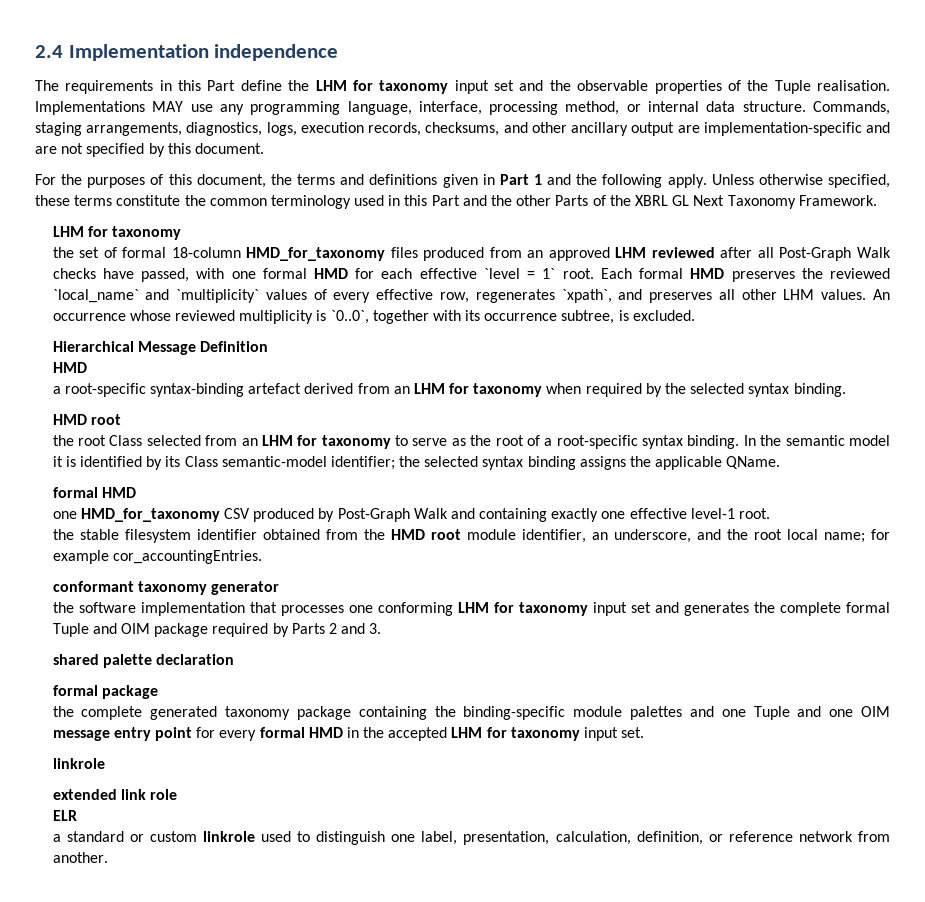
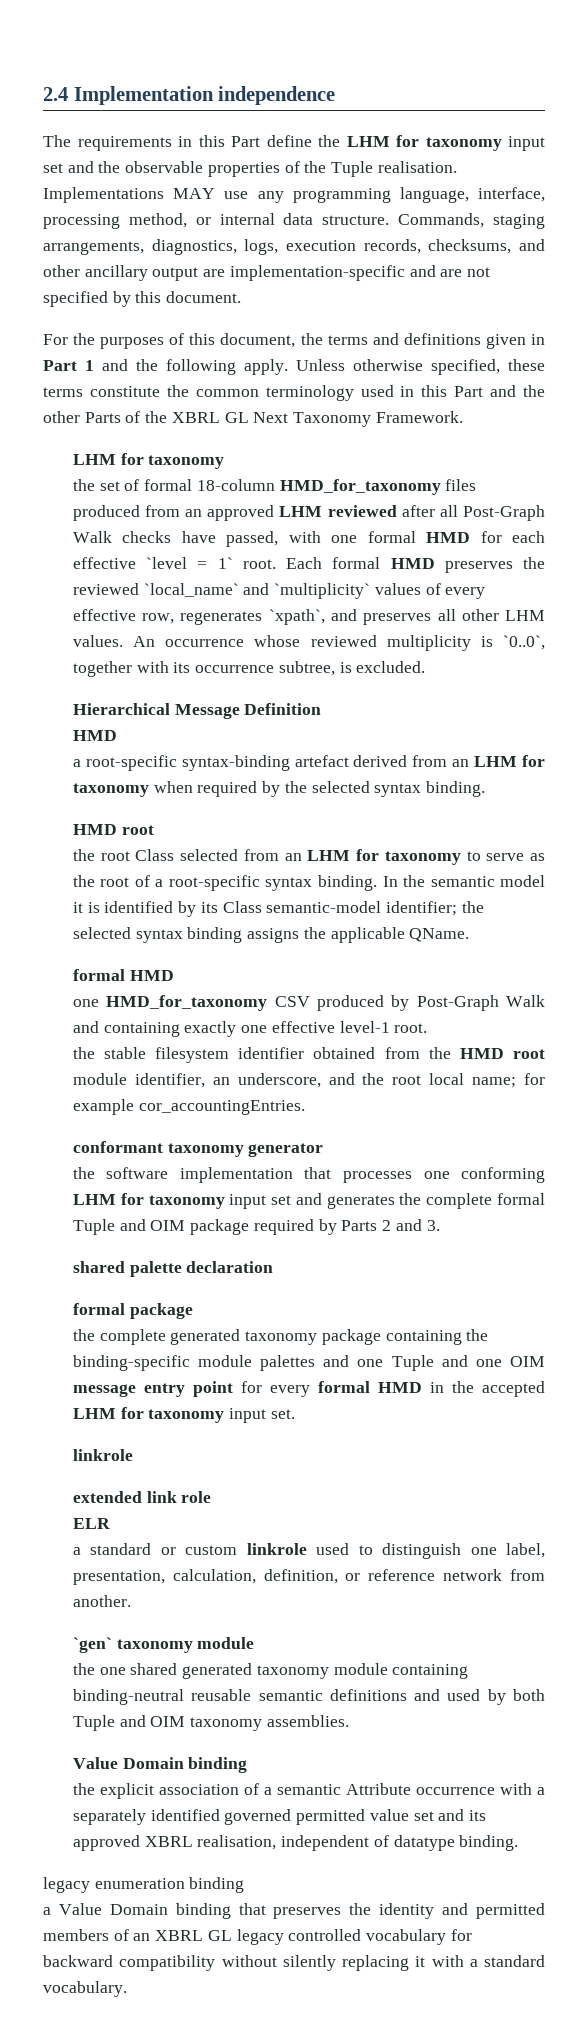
+ `gen` taxonomy module
+ the one shared generated taxonomy module containing binding-neutral reusable semantic definitions and used by both Tuple and OIM taxonomy assemblies.
+ Value Domain binding
+ the explicit association of a semantic Attribute occurrence with a separately identified governed permitted value set and its approved XBRL realisation, independent of datatype binding.
+ legacy enumeration binding
+ a Value Domain binding that preserves the identity and permitted members of an XBRL GL legacy controlled vocabulary for backward compatibility without silently replacing it with a standard vocabulary.

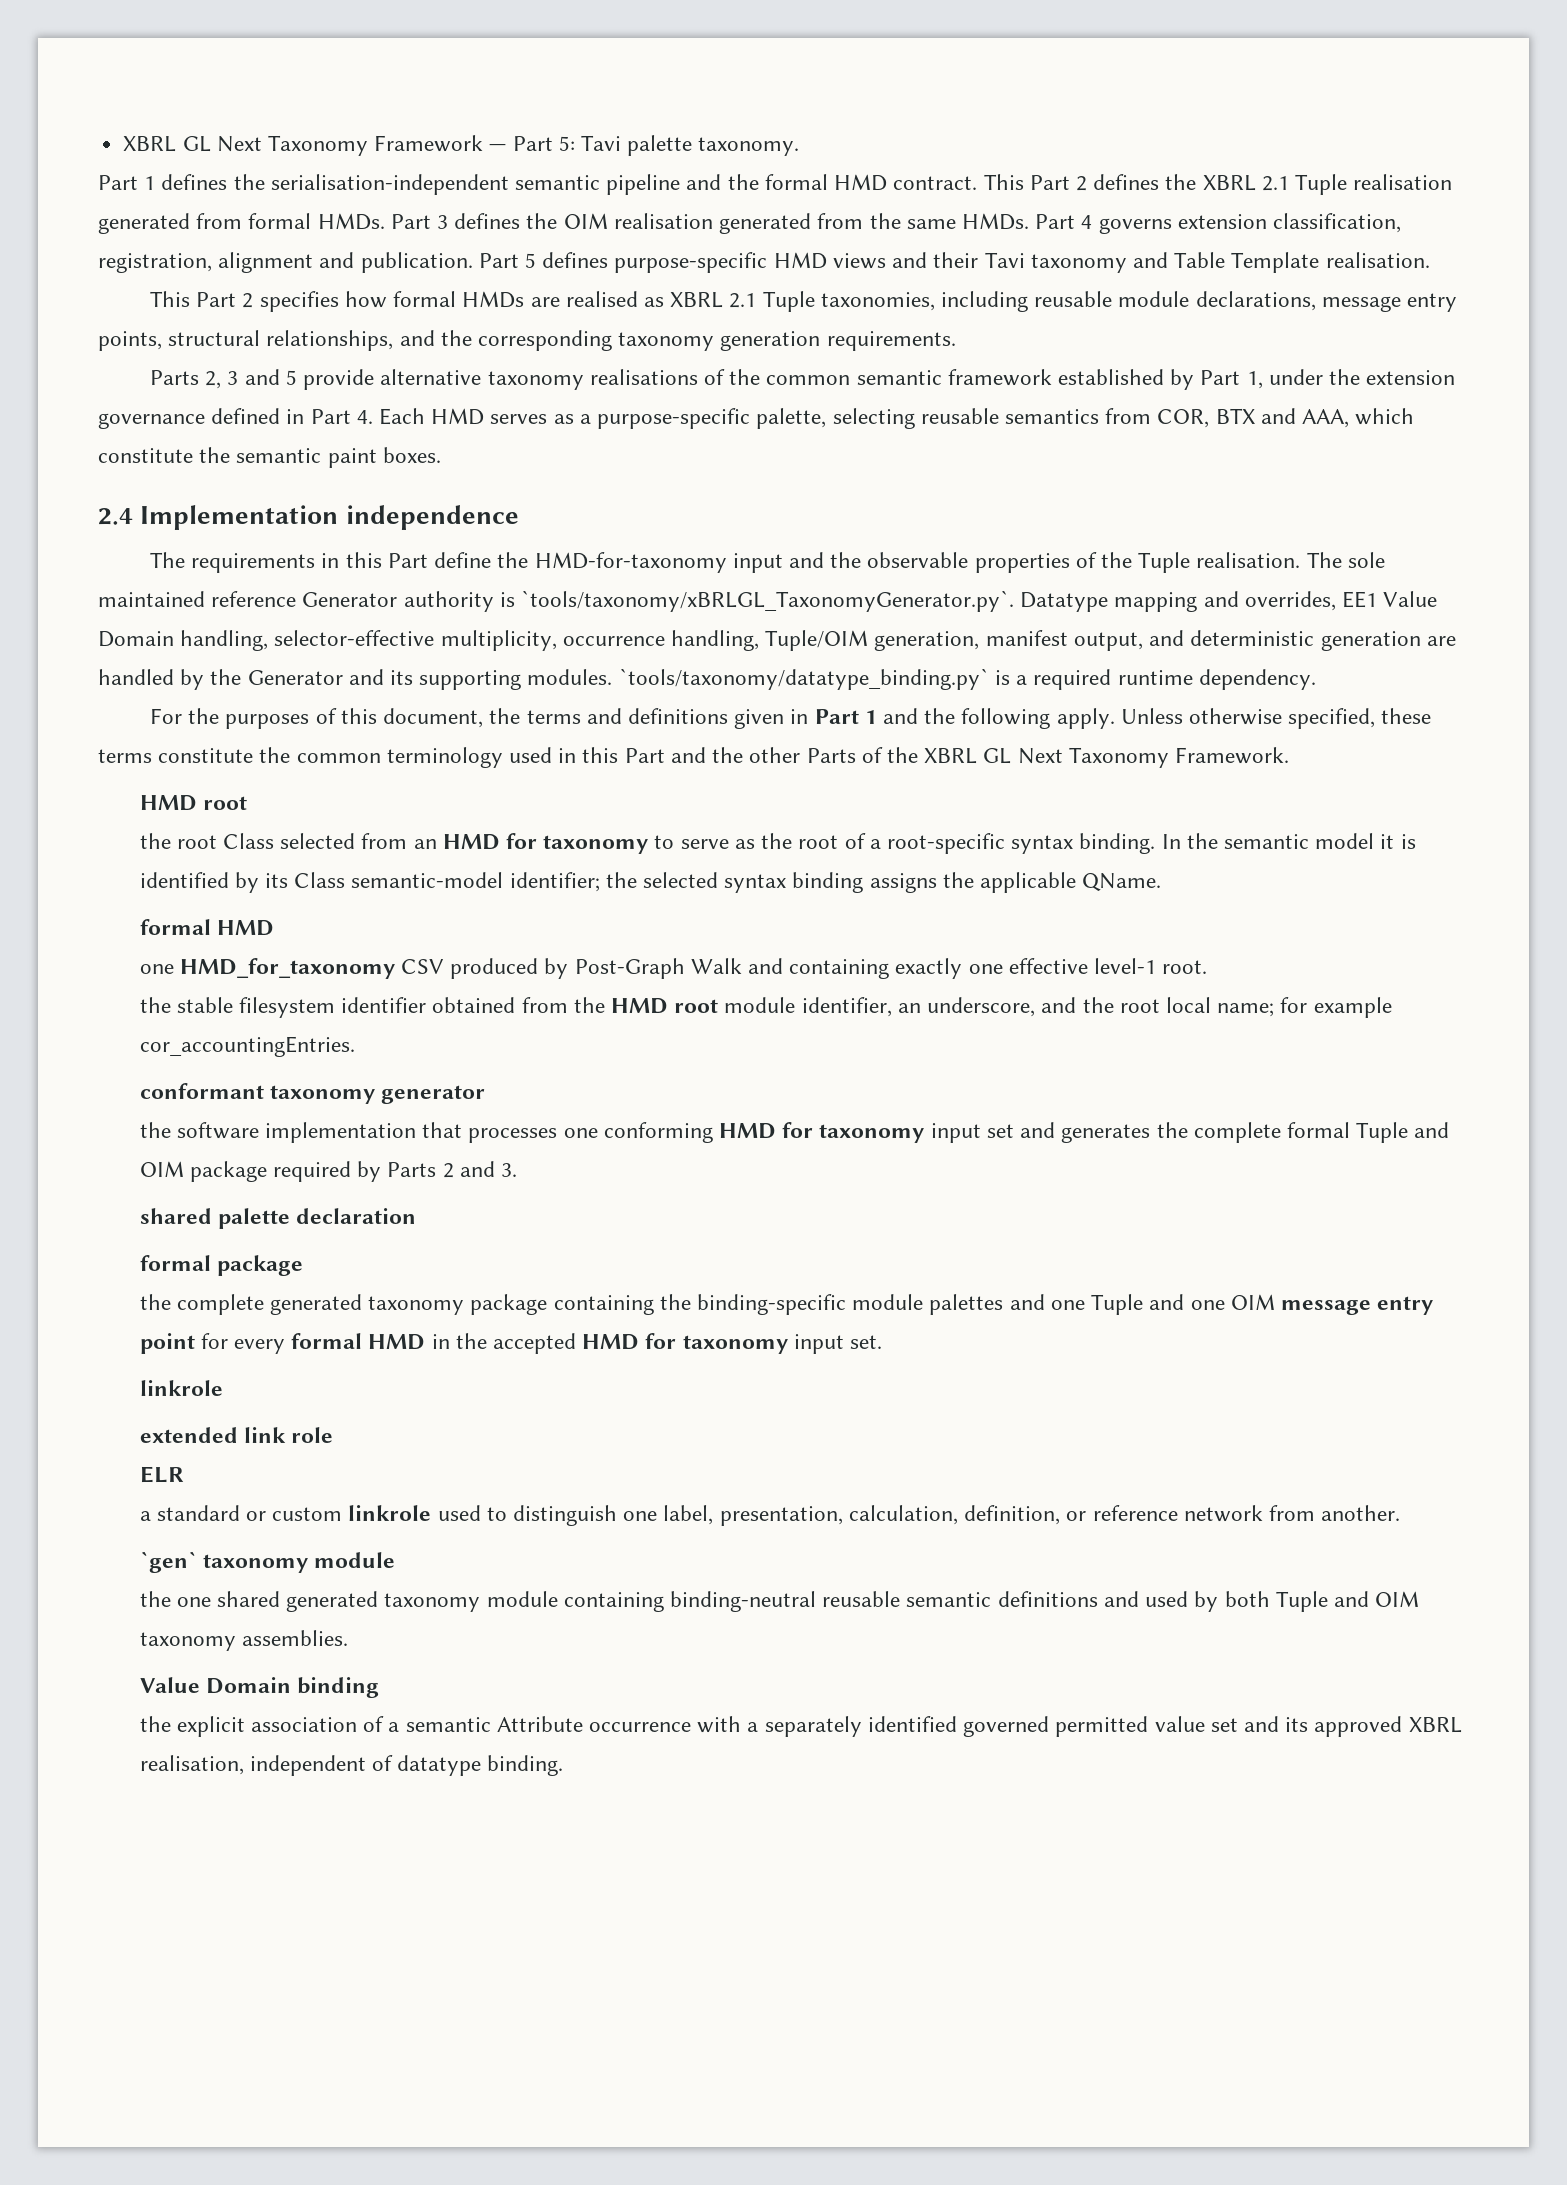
+ XBRL GL Next Taxonomy Framework — Part 5: Tavi palette taxonomy.
+ Part 1 defines the serialisation-independent semantic pipeline and the formal HMD contract. This Part 2 defines the XBRL 2.1 Tuple realisation generated from formal HMDs. Part 3 defines the OIM realisation generated from the same HMDs. Part 4 governs extension classification, registration, alignment and publication. Part 5 defines purpose-specific HMD views and their Tavi taxonomy and Table Template realisation.
+ This Part 2 specifies how formal HMDs are realised as XBRL 2.1 Tuple taxonomies, including reusable module declarations, message entry points, structural relationships, and the corresponding taxonomy generation requirements.
+ Parts 2, 3 and 5 provide alternative taxonomy realisations of the common semantic framework established by Part 1, under the extension governance defined in Part 4. Each HMD serves as a purpose-specific palette, selecting reusable semantics from COR, BTX and AAA, which constitute the semantic paint boxes.
- The requirements in this Part define the LHM for taxonomy input set and the observable properties of the Tuple realisation.
+ The requirements in this Part define the HMD-for-taxonomy input and the observable properties of the Tuple realisation.
- Implementations MAY use any programming language, interface, processing method, or internal data structure. Commands, staging arrangements, diagnostics, logs, execution records, checksums, and other ancillary output are implementation-specific and are not specified by this document.
+ The sole maintained reference Generator authority is `tools/taxonomy/xBRLGL_TaxonomyGenerator.py`. Datatype mapping and overrides, EE1 Value Domain handling, selector-effective multiplicity, occurrence handling, Tuple/OIM generation, manifest output, and deterministic generation are handled by the Generator and its supporting modules. `tools/taxonomy/datatype_binding.py` is a required runtime dependency.
  Unless otherwise specified, these terms constitute the common terminology used in this Part and the other Parts of the XBRL GL Next Taxonomy Framework.
- LHM for taxonomy
- the set of formal 18-column HMD_for_taxonomy files produced from an approved LHM reviewed after all Post-Graph Walk checks have passed, with one formal HMD for each effective `level = 1` root. Each formal HMD preserves the reviewed `local_name` and `multiplicity` values of every effective row, regenerates `xpath`, and preserves all other LHM values. An occurrence whose reviewed multiplicity is `0..0`, together with its occurrence subtree, is excluded.
- Hierarchical Message Definition
- HMD
- a root-specific syntax-binding artefact derived from an LHM for taxonomy when required by the selected syntax binding.
- the root Class selected from an LHM for taxonomy to serve as the root of a root-specific syntax binding.
+ the root Class selected from an HMD for taxonomy to serve as the root of a root-specific syntax binding.
- the software implementation that processes one conforming LHM for taxonomy input set and generates the complete formal Tuple and OIM package required by Parts 2 and 3.
+ the software implementation that processes one conforming HMD for taxonomy input set and generates the complete formal Tuple and OIM package required by Parts 2 and 3.
- the complete generated taxonomy package containing the binding-specific module palettes and one Tuple and one OIM message entry point for every formal HMD in the accepted LHM for taxonomy input set.
+ the complete generated taxonomy package containing the binding-specific module palettes and one Tuple and one OIM message entry point for every formal HMD in the accepted HMD for taxonomy input set.
- legacy enumeration binding
- a Value Domain binding that preserves the identity and permitted members of an XBRL GL legacy controlled vocabulary for backward compatibility without silently replacing it with a standard vocabulary.

